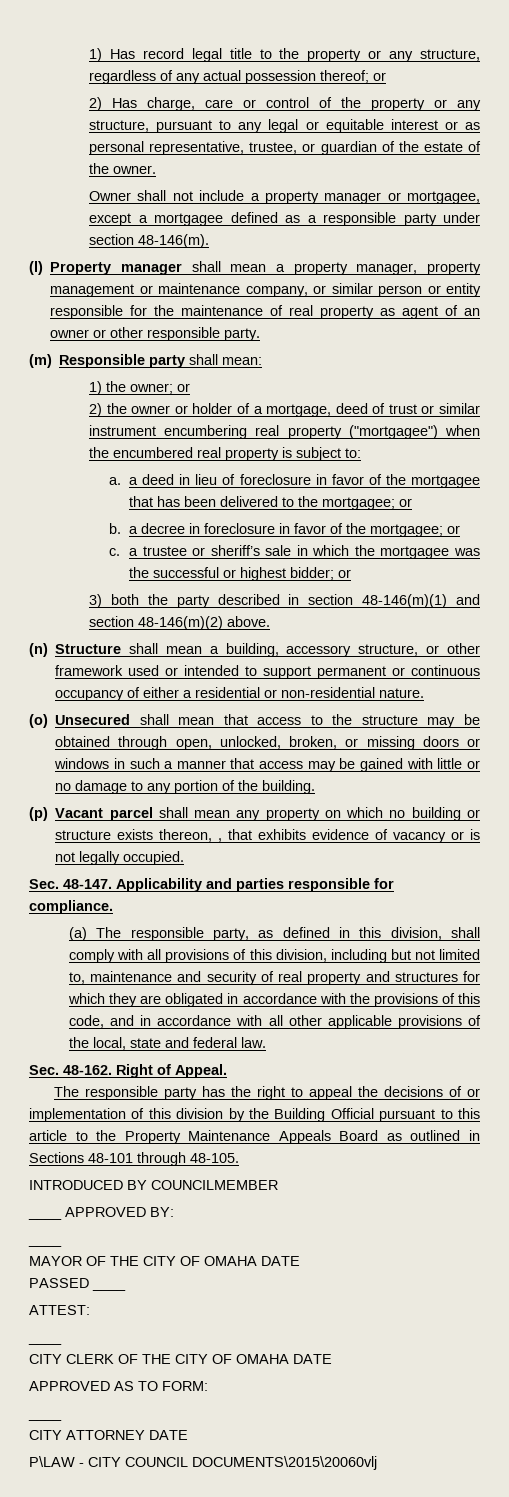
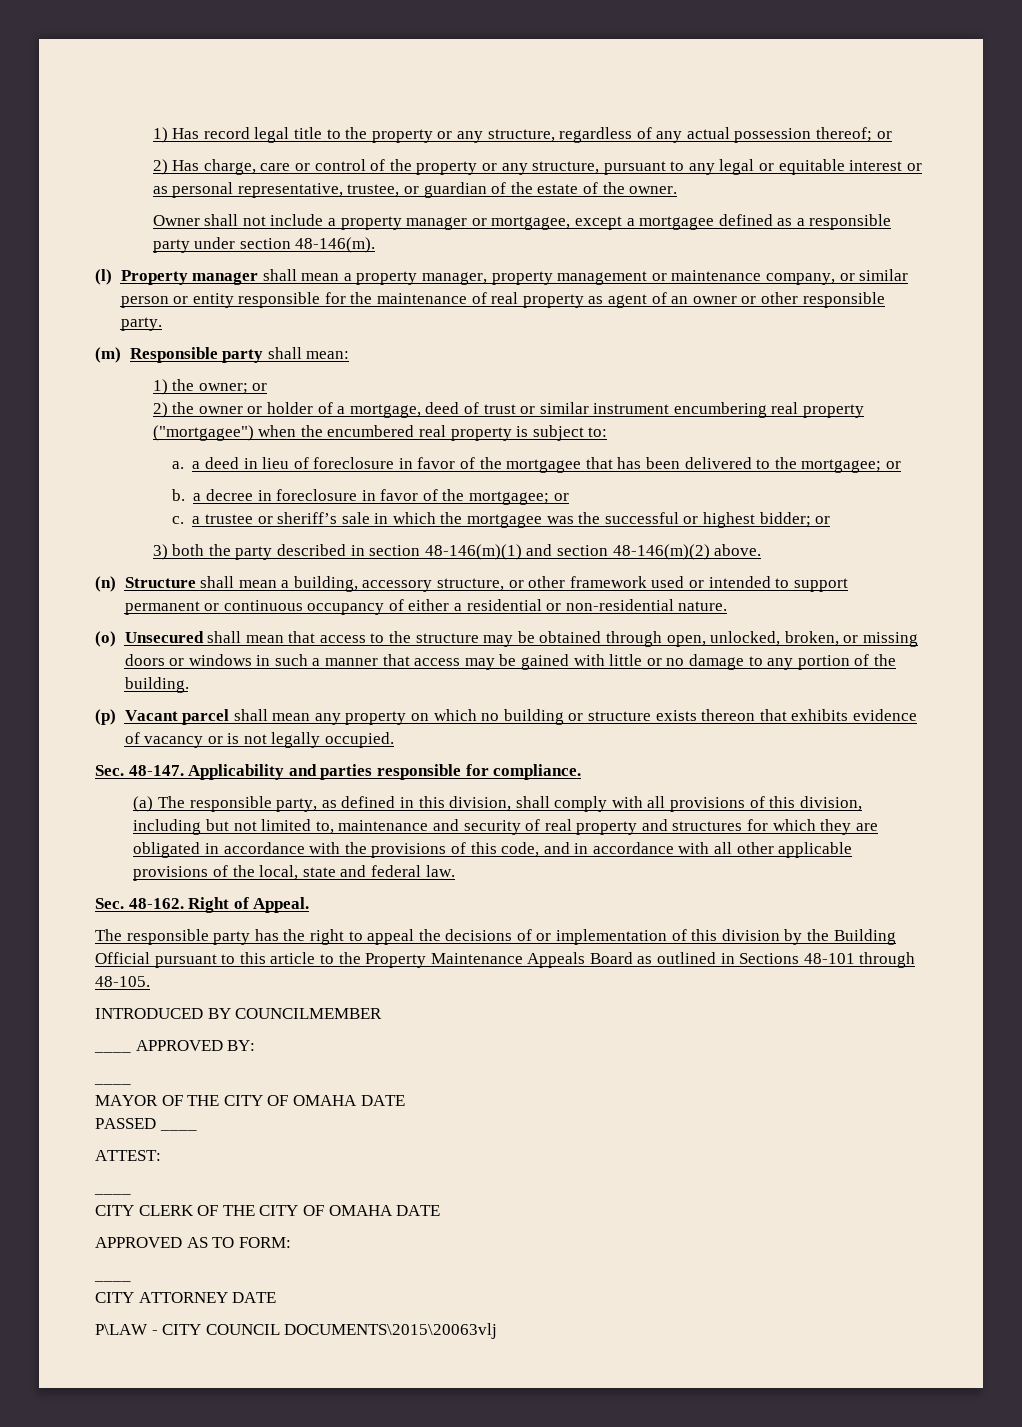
- (p) Vacant parcel shall mean any property on which no building or structure exists thereon, , that exhibits evidence of vacancy or is not legally occupied.
+ (p) Vacant parcel shall mean any property on which no building or structure exists thereon that exhibits evidence of vacancy or is not legally occupied.
- P\LAW - CITY COUNCIL DOCUMENTS\2015\20060vlj
+ P\LAW - CITY COUNCIL DOCUMENTS\2015\20063vlj

